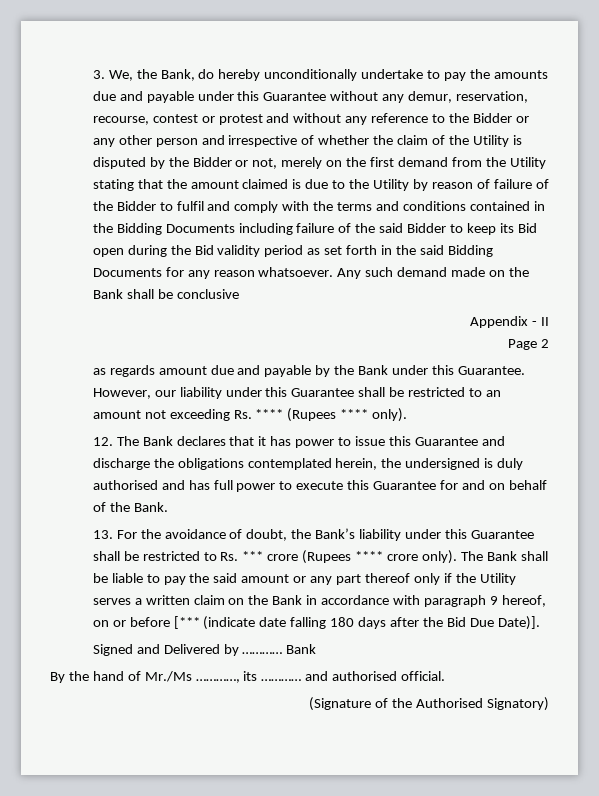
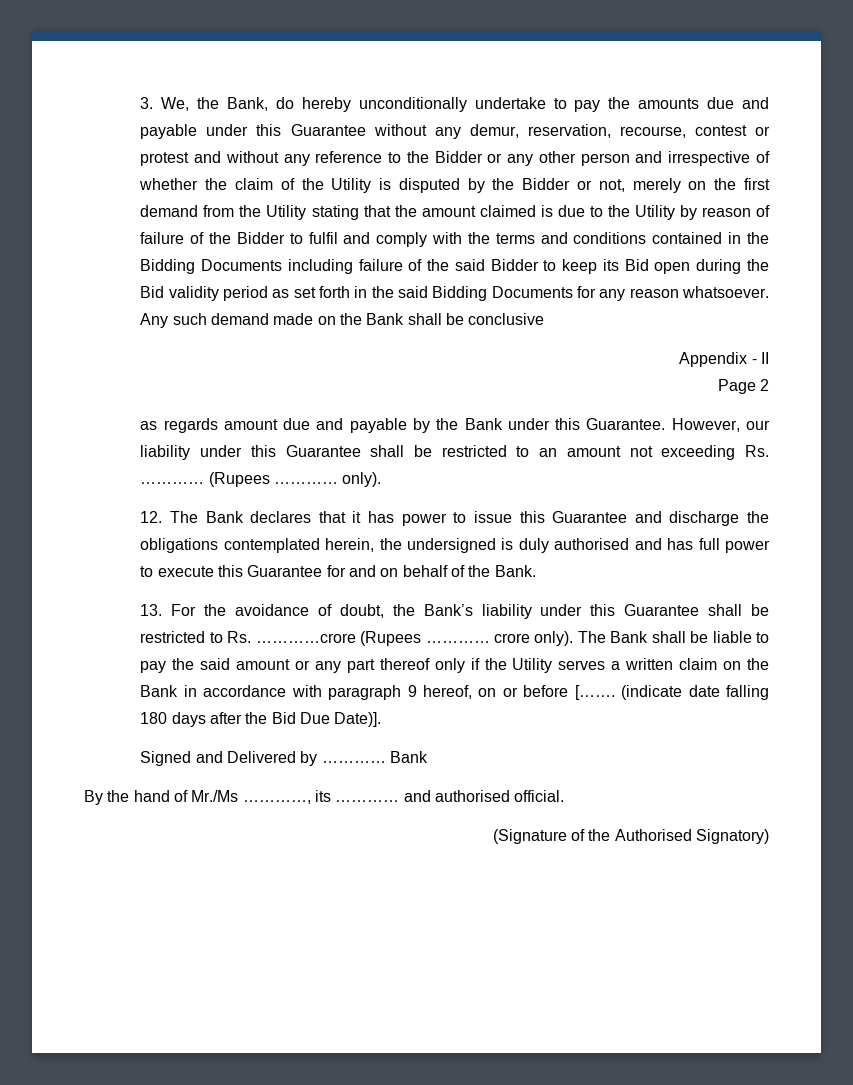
- However, our liability under this Guarantee shall be restricted to an amount not exceeding Rs. **** (Rupees **** only).
+ However, our liability under this Guarantee shall be restricted to an amount not exceeding Rs. ………… (Rupees ………… only).
- 13. For the avoidance of doubt, the Bank’s liability under this Guarantee shall be restricted to Rs. *** crore (Rupees **** crore only).
+ 13. For the avoidance of doubt, the Bank’s liability under this Guarantee shall be restricted to Rs. …………crore (Rupees ………… crore only).
- The Bank shall be liable to pay the said amount or any part thereof only if the Utility serves a written claim on the Bank in accordance with paragraph 9 hereof, on or before [*** (indicate date falling 180 days after the Bid Due Date)].
+ The Bank shall be liable to pay the said amount or any part thereof only if the Utility serves a written claim on the Bank in accordance with paragraph 9 hereof, on or before [……. (indicate date falling 180 days after the Bid Due Date)].

